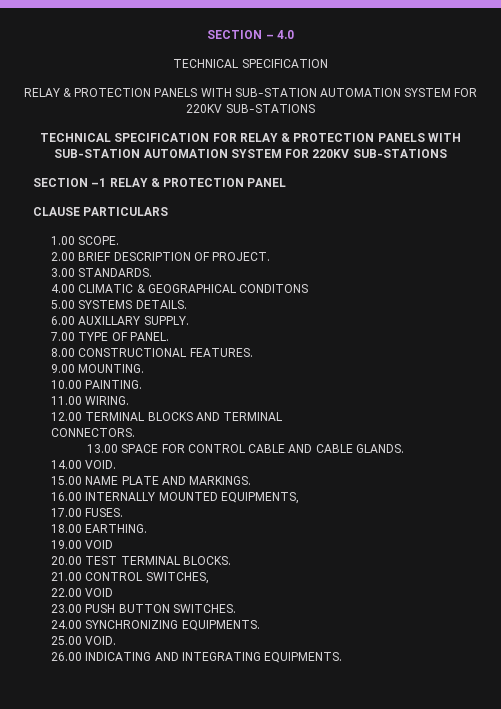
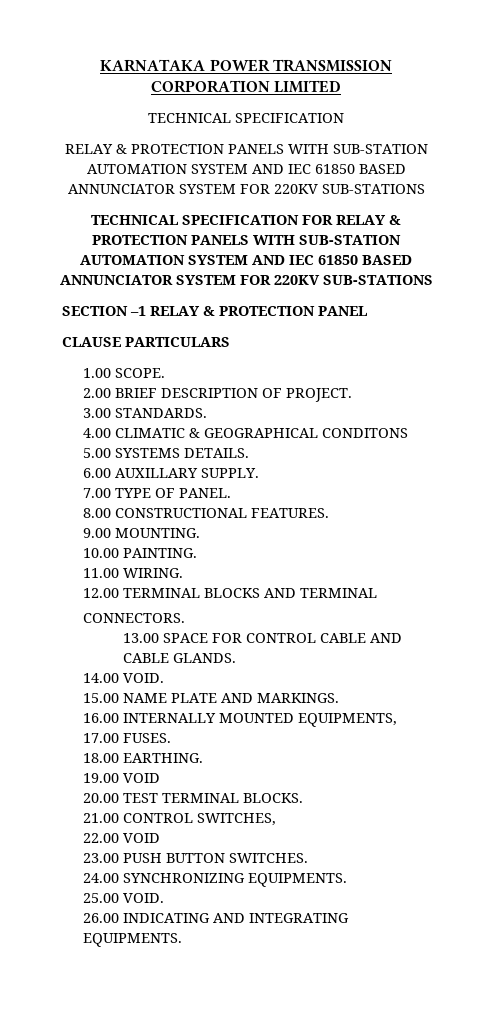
- SECTION – 4.0
+ KARNATAKA POWER TRANSMISSION CORPORATION LIMITED
  TECHNICAL SPECIFICATION
- RELAY & PROTECTION PANELS WITH SUB-STATION AUTOMATION SYSTEM FOR 220KV SUB-STATIONS
+ RELAY & PROTECTION PANELS WITH SUB-STATION AUTOMATION SYSTEM AND IEC 61850 BASED ANNUNCIATOR SYSTEM FOR 220KV SUB-STATIONS
- TECHNICAL SPECIFICATION FOR RELAY & PROTECTION PANELS WITH SUB-STATION AUTOMATION SYSTEM FOR 220KV SUB-STATIONS
+ TECHNICAL SPECIFICATION FOR RELAY & PROTECTION PANELS WITH SUB-STATION AUTOMATION SYSTEM AND IEC 61850 BASED ANNUNCIATOR SYSTEM FOR 220KV SUB-STATIONS

